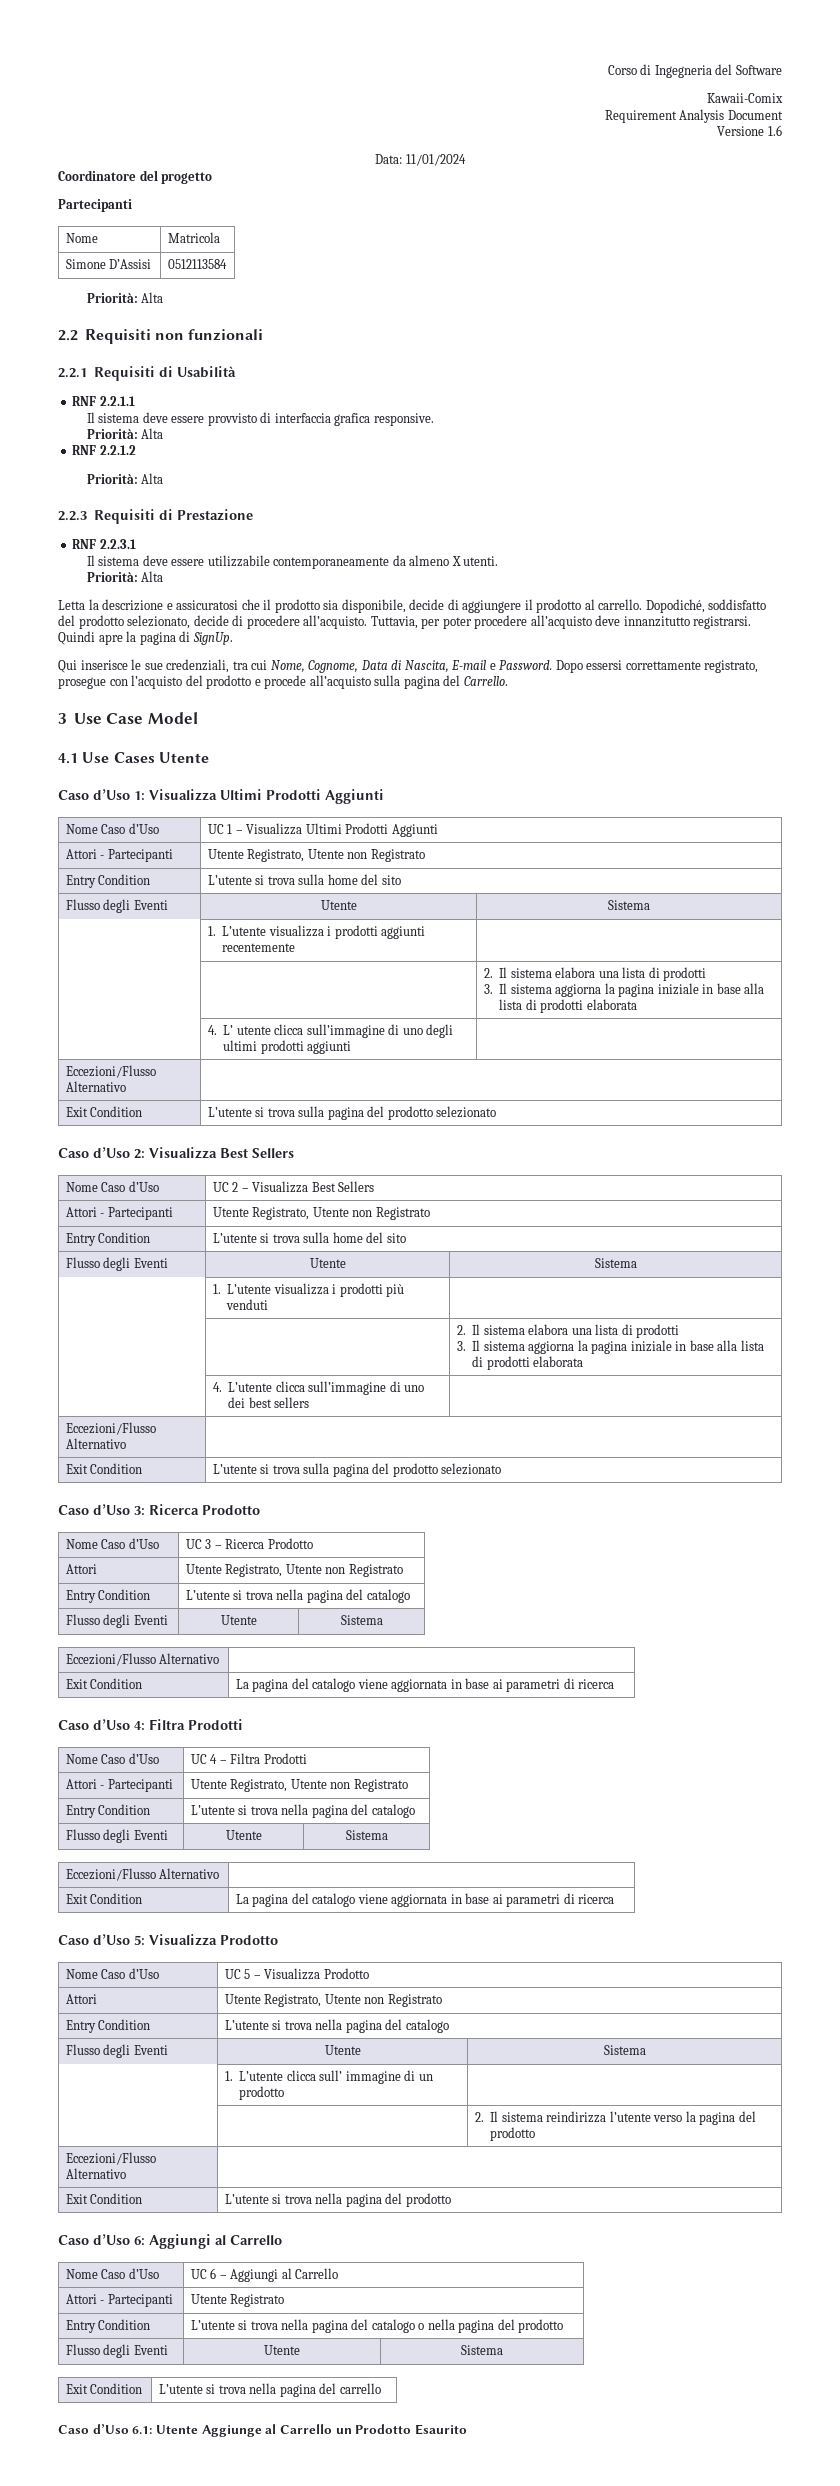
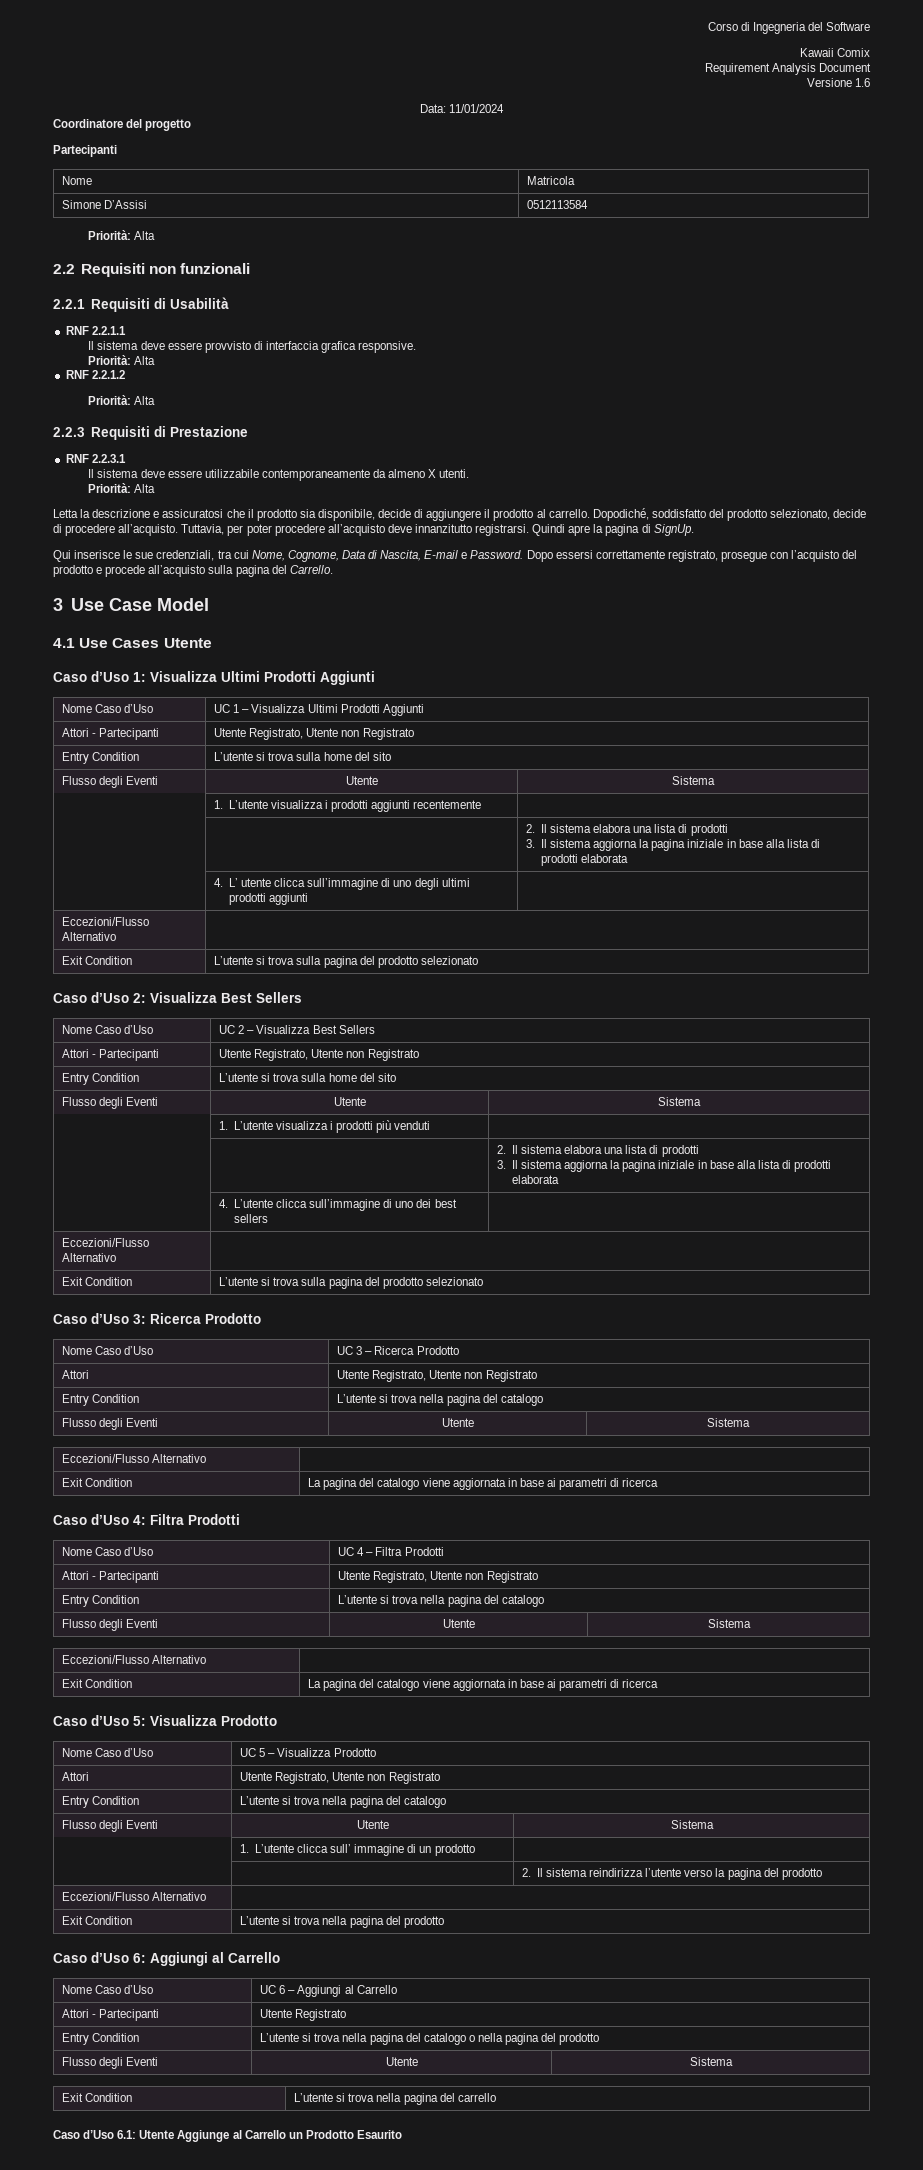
- Kawaii-Comix
+ Kawaii Comix

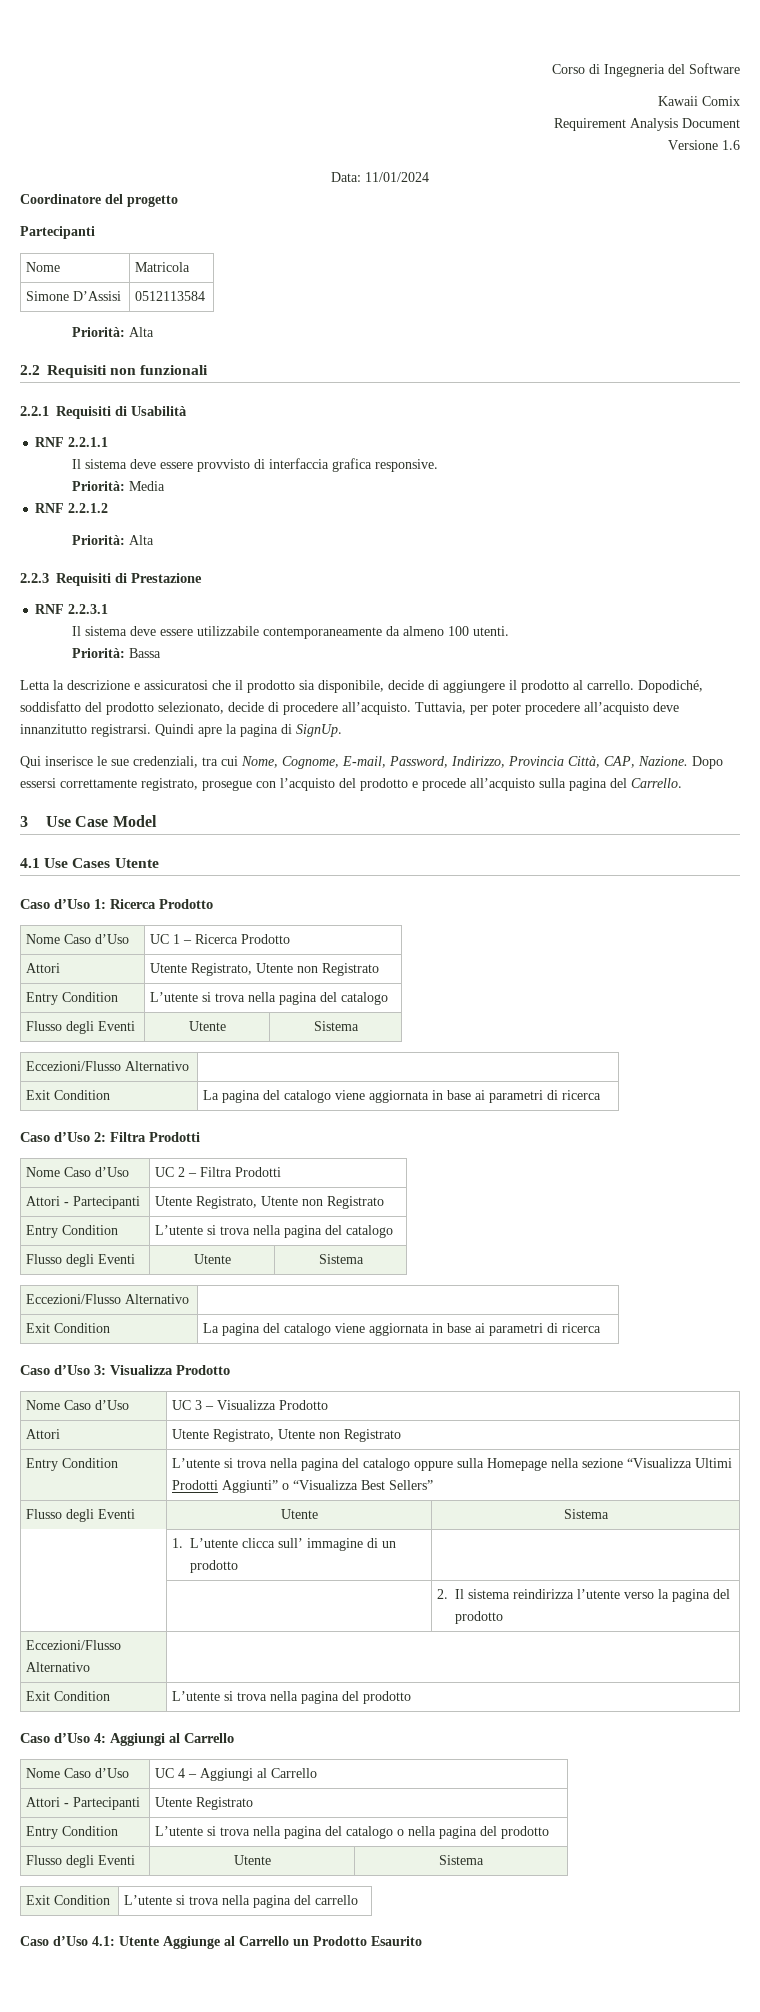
  Il sistema deve essere provvisto di interfaccia grafica responsive.
- Priorità: Alta
+ Priorità: Media
- Il sistema deve essere utilizzabile contemporaneamente da almeno X utenti.
- Priorità: Alta
+ Il sistema deve essere utilizzabile contemporaneamente da almeno 100 utenti.
+ Priorità: Bassa
- Qui inserisce le sue credenziali, tra cui Nome, Cognome, Data di Nascita, E-mail e Password.
+ Qui inserisce le sue credenziali, tra cui Nome, Cognome, E-mail, Password, Indirizzo, Provincia Città, CAP, Nazione.
- Caso d’Uso 1: Visualizza Ultimi Prodotti Aggiunti
- Nome Caso d’Uso | UC 1 – Visualizza Ultimi Prodotti Aggiunti
- Attori - Partecipanti | Utente Registrato, Utente non Registrato
- Entry Condition | L’utente si trova sulla home del sito
- Flusso degli Eventi | Utente | Sistema
- | 1. L’utente visualizza i prodotti aggiunti recentemente |
- | | 2. Il sistema elabora una lista di prodotti
- 3. Il sistema aggiorna la pagina iniziale in base alla lista di prodotti elaborata
- | 4. L’ utente clicca sull’immagine di uno degli ultimi prodotti aggiunti |
- Eccezioni/Flusso Alternativo |
- Exit Condition | L’utente si trova sulla pagina del prodotto selezionato
- Caso d’Uso 2: Visualizza Best Sellers
- Nome Caso d’Uso | UC 2 – Visualizza Best Sellers
- Attori - Partecipanti | Utente Registrato, Utente non Registrato
- Entry Condition | L’utente si trova sulla home del sito
- Flusso degli Eventi | Utente | Sistema
- | 1. L’utente visualizza i prodotti più venduti |
- | | 2. Il sistema elabora una lista di prodotti
- 3. Il sistema aggiorna la pagina iniziale in base alla lista di prodotti elaborata
- | 4. L’utente clicca sull’immagine di uno dei best sellers |
- Eccezioni/Flusso Alternativo |
- Exit Condition | L’utente si trova sulla pagina del prodotto selezionato
- Caso d’Uso 3: Ricerca Prodotto
+ Caso d’Uso 1: Ricerca Prodotto
- Nome Caso d’Uso | UC 3 – Ricerca Prodotto
+ Nome Caso d’Uso | UC 1 – Ricerca Prodotto
- Caso d’Uso 4: Filtra Prodotti
+ Caso d’Uso 2: Filtra Prodotti
- Nome Caso d’Uso | UC 4 – Filtra Prodotti
+ Nome Caso d’Uso | UC 2 – Filtra Prodotti
- Caso d’Uso 5: Visualizza Prodotto
+ Caso d’Uso 3: Visualizza Prodotto
- Nome Caso d’Uso | UC 5 – Visualizza Prodotto
+ Nome Caso d’Uso | UC 3 – Visualizza Prodotto
  Attori | Utente Registrato, Utente non Registrato
- Entry Condition | L’utente si trova nella pagina del catalogo
+ Entry Condition | L’utente si trova nella pagina del catalogo oppure sulla Homepage nella sezione “Visualizza Ultimi Prodotti Aggiunti” o “Visualizza Best Sellers”
- Caso d’Uso 6: Aggiungi al Carrello
+ Caso d’Uso 4: Aggiungi al Carrello
- Nome Caso d’Uso | UC 6 – Aggiungi al Carrello
+ Nome Caso d’Uso | UC 4 – Aggiungi al Carrello
- Caso d’Uso 6.1: Utente Aggiunge al Carrello un Prodotto Esaurito
+ Caso d’Uso 4.1: Utente Aggiunge al Carrello un Prodotto Esaurito

